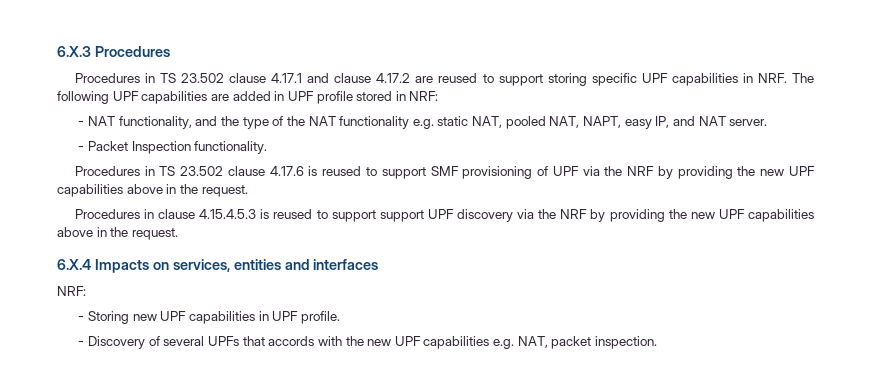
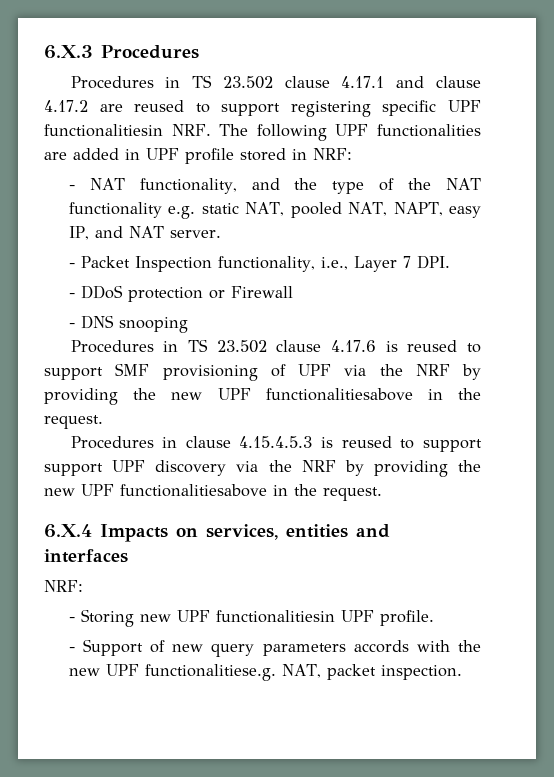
- Procedures in TS 23.502 clause 4.17.1 and clause 4.17.2 are reused to support storing specific UPF capabilities in NRF. The following UPF capabilities are added in UPF profile stored in NRF:
+ Procedures in TS 23.502 clause 4.17.1 and clause 4.17.2 are reused to support registering specific UPF functionalitiesin NRF. The following UPF functionalities are added in UPF profile stored in NRF:
- - Packet Inspection functionality.
+ - Packet Inspection functionality, i.e., Layer 7 DPI.
+ - DDoS protection or Firewall
+ - DNS snooping
- Procedures in TS 23.502 clause 4.17.6 is reused to support SMF provisioning of UPF via the NRF by providing the new UPF capabilities above in the request.
+ Procedures in TS 23.502 clause 4.17.6 is reused to support SMF provisioning of UPF via the NRF by providing the new UPF functionalitiesabove in the request.
- Procedures in clause 4.15.4.5.3 is reused to support support UPF discovery via the NRF by providing the new UPF capabilities above in the request.
+ Procedures in clause 4.15.4.5.3 is reused to support support UPF discovery via the NRF by providing the new UPF functionalitiesabove in the request.
- - Storing new UPF capabilities in UPF profile.
+ - Storing new UPF functionalitiesin UPF profile.
- - Discovery of several UPFs that accords with the new UPF capabilities e.g. NAT, packet inspection.
+ - Support of new query parameters accords with the new UPF functionalitiese.g. NAT, packet inspection.

